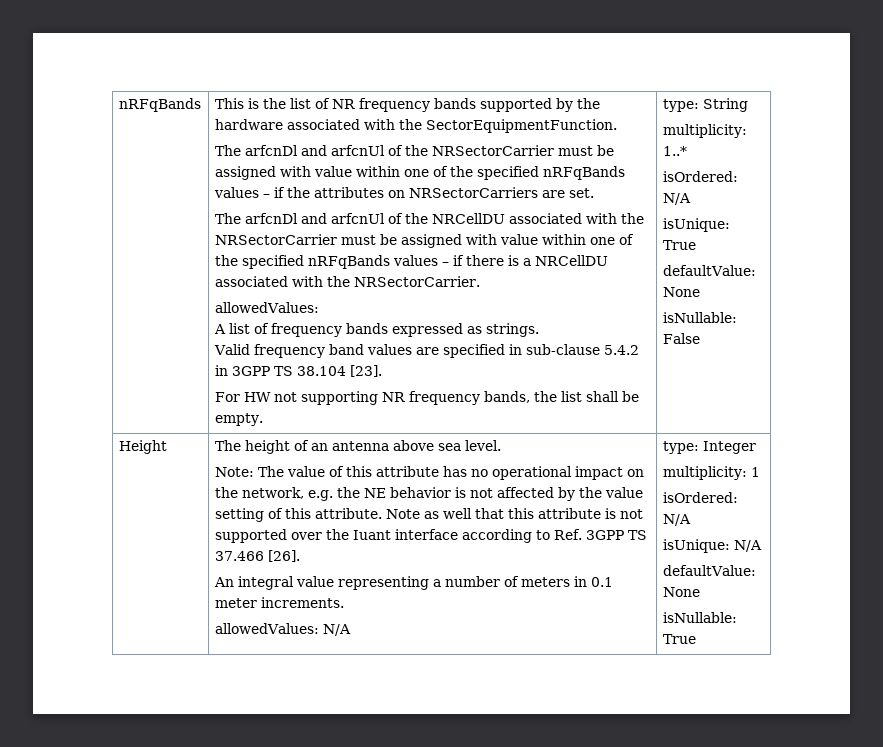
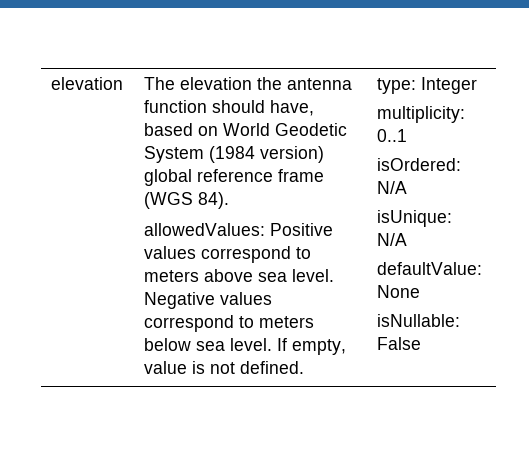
- nRFqBands | This is the list of NR frequency bands supported by the hardware associated with the SectorEquipmentFunction.
- The arfcnDl and arfcnUl of the NRSectorCarrier must be assigned with value within one of the specified nRFqBands values – if the attributes on NRSectorCarriers are set.
- The arfcnDl and arfcnUl of the NRCellDU associated with the NRSectorCarrier must be assigned with value within one of the specified nRFqBands values – if there is a NRCellDU associated with the NRSectorCarrier.
- allowedValues:
- A list of frequency bands expressed as strings.
- Valid frequency band values are specified in sub-clause 5.4.2 in 3GPP TS 38.104 [23].
- For HW not supporting NR frequency bands, the list shall be empty. | type: String
- multiplicity: 1..*
- isOrdered: N/A
- isUnique: True
- defaultValue: None
- isNullable: False
- Height | The height of an antenna above sea level.
- Note: The value of this attribute has no operational impact on the network, e.g. the NE behavior is not affected by the value setting of this attribute. Note as well that this attribute is not supported over the Iuant interface according to Ref. 3GPP TS 37.466 [26].
- An integral value representing a number of meters in 0.1 meter increments.
- allowedValues: N/A
+ elevation | The elevation the antenna function should have, based on World Geodetic System (1984 version) global reference frame (WGS 84).
+ allowedValues: Positive values correspond to meters above sea level. Negative values correspond to meters below sea level. If empty, value is not defined.
- multiplicity: 1
+ multiplicity: 0..1
- isNullable: True
+ isNullable: False

